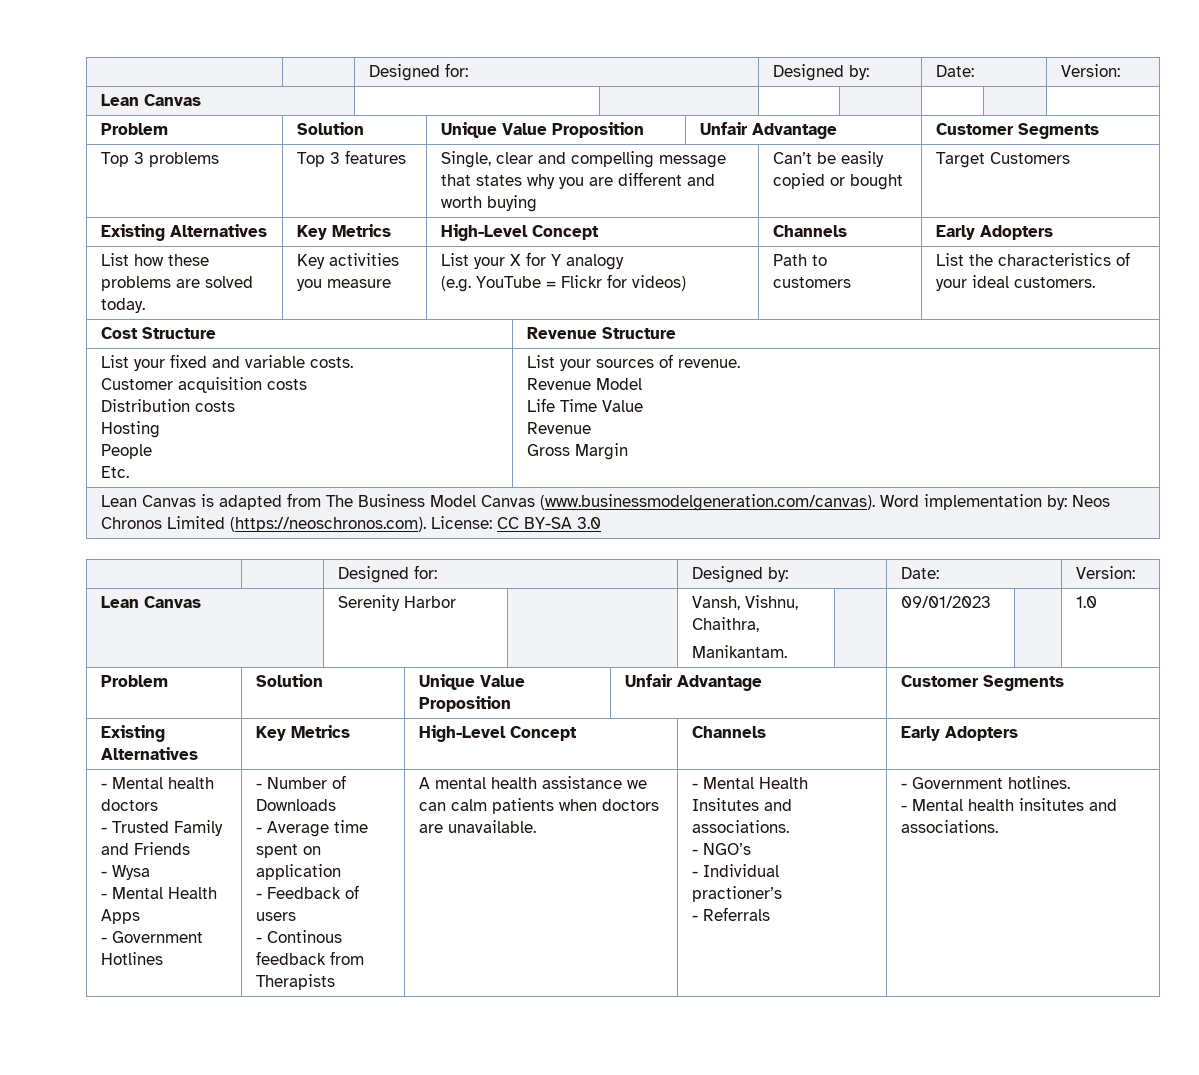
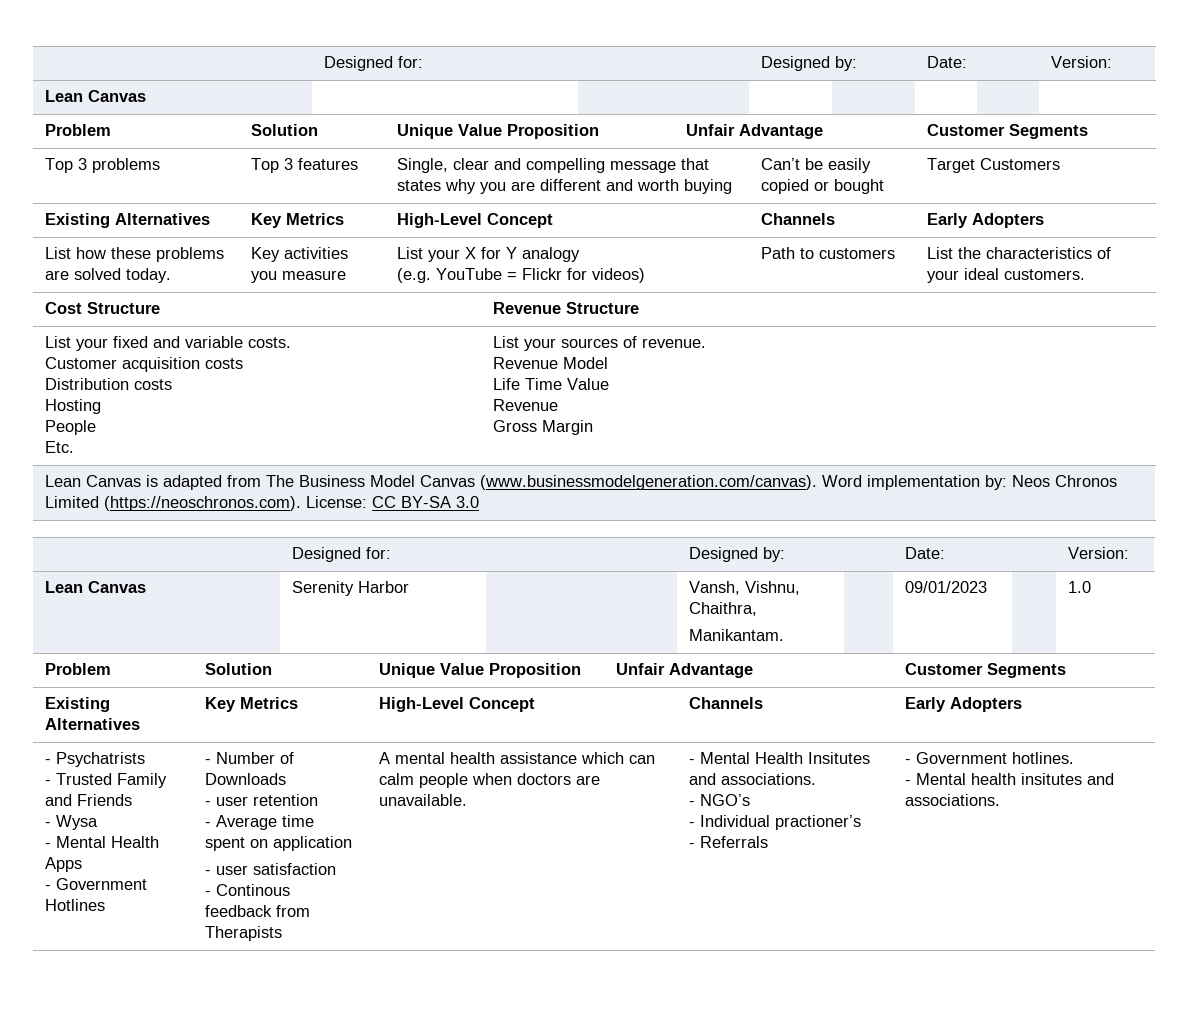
- - Mental health doctors
+ - Psychatrists
+ - user retention
- - Feedback of users
+ - user satisfaction
- A mental health assistance we can calm patients when doctors are unavailable.
+ A mental health assistance which can calm people when doctors are unavailable.

